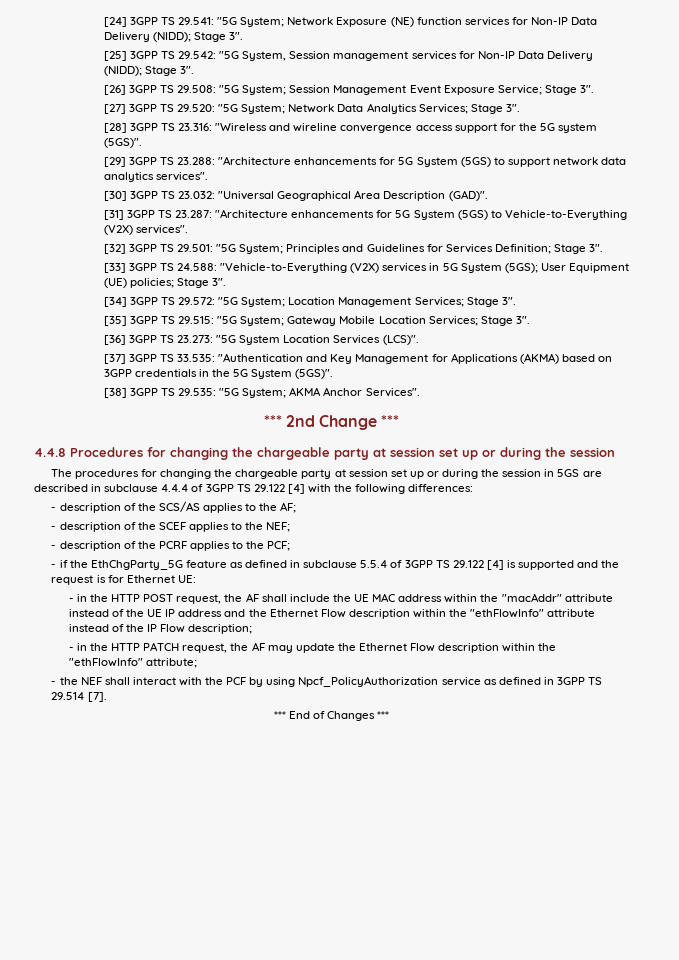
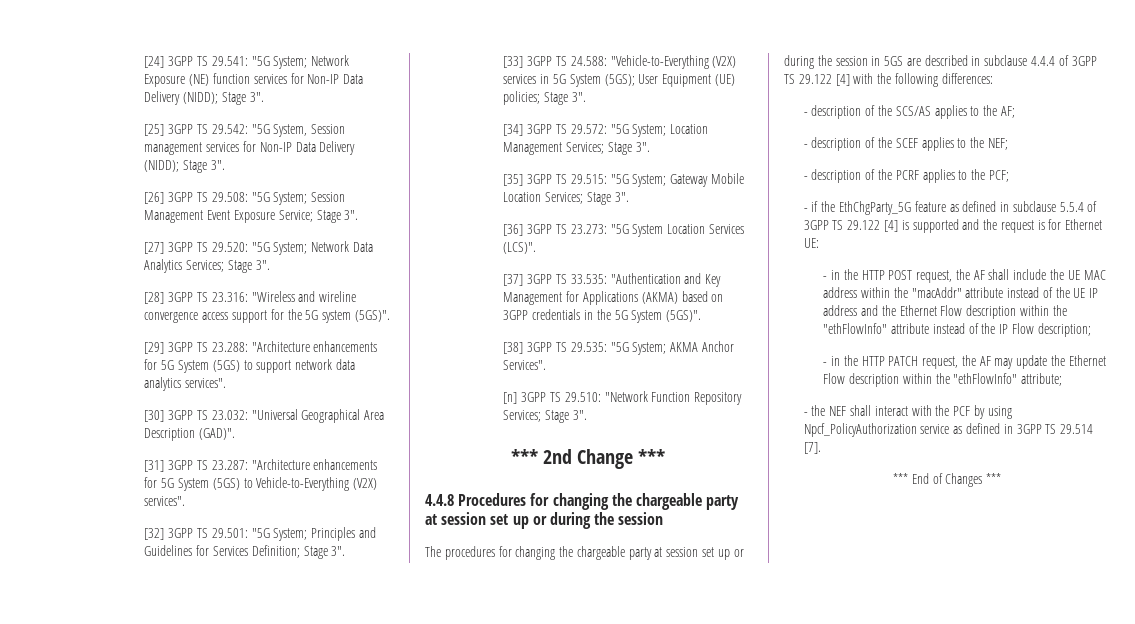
+ [n] 3GPP TS 29.510: "Network Function Repository Services; Stage 3".

